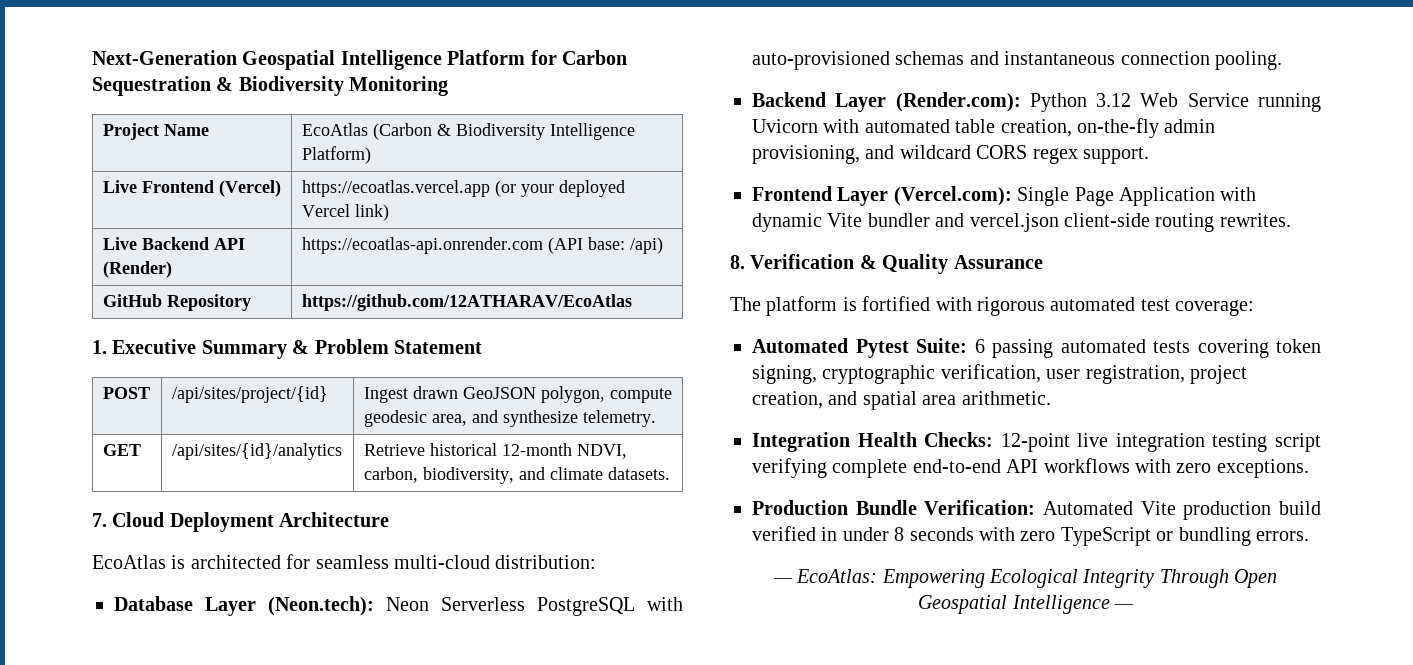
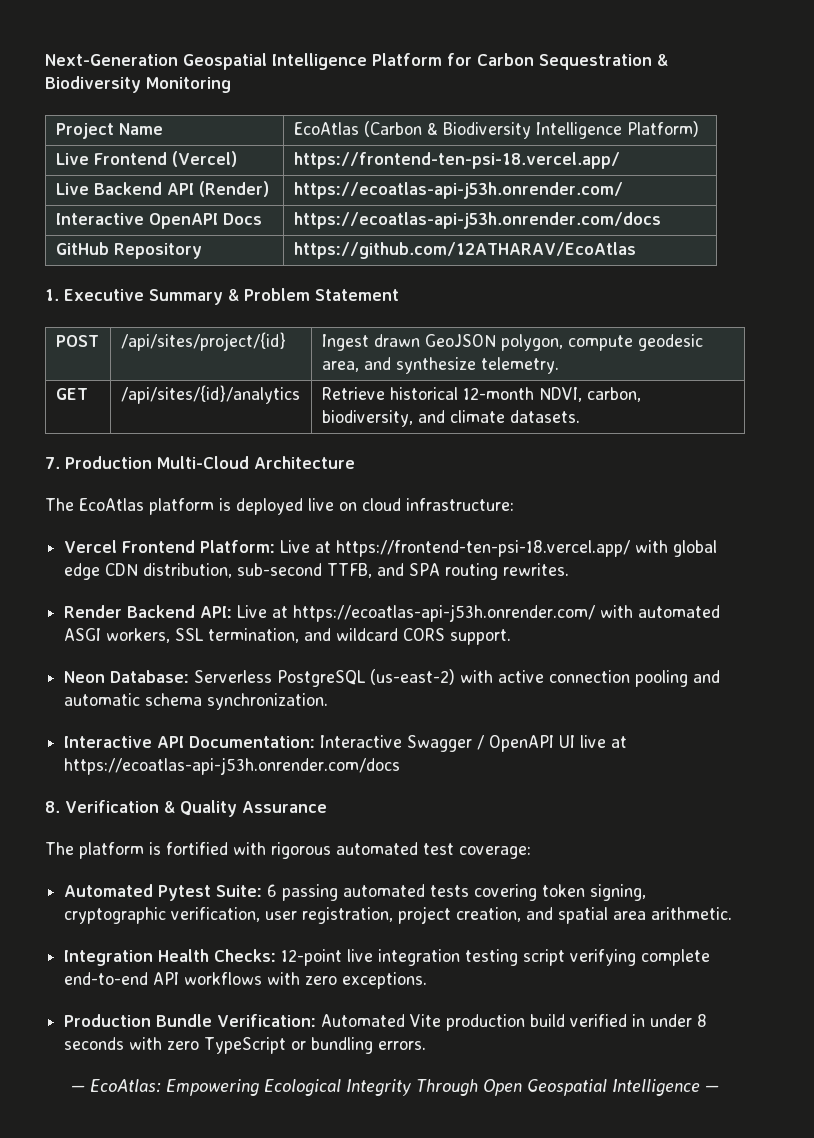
- Live Frontend (Vercel) | https://ecoatlas.vercel.app (or your deployed Vercel link)
+ Live Frontend (Vercel) | https://frontend-ten-psi-18.vercel.app/
- Live Backend API (Render) | https://ecoatlas-api.onrender.com (API base: /api)
+ Live Backend API (Render) | https://ecoatlas-api-j53h.onrender.com/
+ Interactive OpenAPI Docs | https://ecoatlas-api-j53h.onrender.com/docs
- 7. Cloud Deployment Architecture
+ 7. Production Multi-Cloud Architecture
- EcoAtlas is architected for seamless multi-cloud distribution:
- Database Layer (Neon.tech): Neon Serverless PostgreSQL with auto-provisioned schemas and instantaneous connection pooling.
- Backend Layer (Render.com): Python 3.12 Web Service running Uvicorn with automated table creation, on-the-fly admin provisioning, and wildcard CORS regex support.
+ The EcoAtlas platform is deployed live on cloud infrastructure:
+ Vercel Frontend Platform: Live at https://frontend-ten-psi-18.vercel.app/ with global edge CDN distribution, sub-second TTFB, and SPA routing rewrites.
+ Render Backend API: Live at https://ecoatlas-api-j53h.onrender.com/ with automated ASGI workers, SSL termination, and wildcard CORS support.
- Frontend Layer (Vercel.com): Single Page Application with dynamic Vite bundler and vercel.json client-side routing rewrites.
+ Neon Database: Serverless PostgreSQL (us-east-2) with active connection pooling and automatic schema synchronization.
+ Interactive API Documentation: Interactive Swagger / OpenAPI UI live at https://ecoatlas-api-j53h.onrender.com/docs

